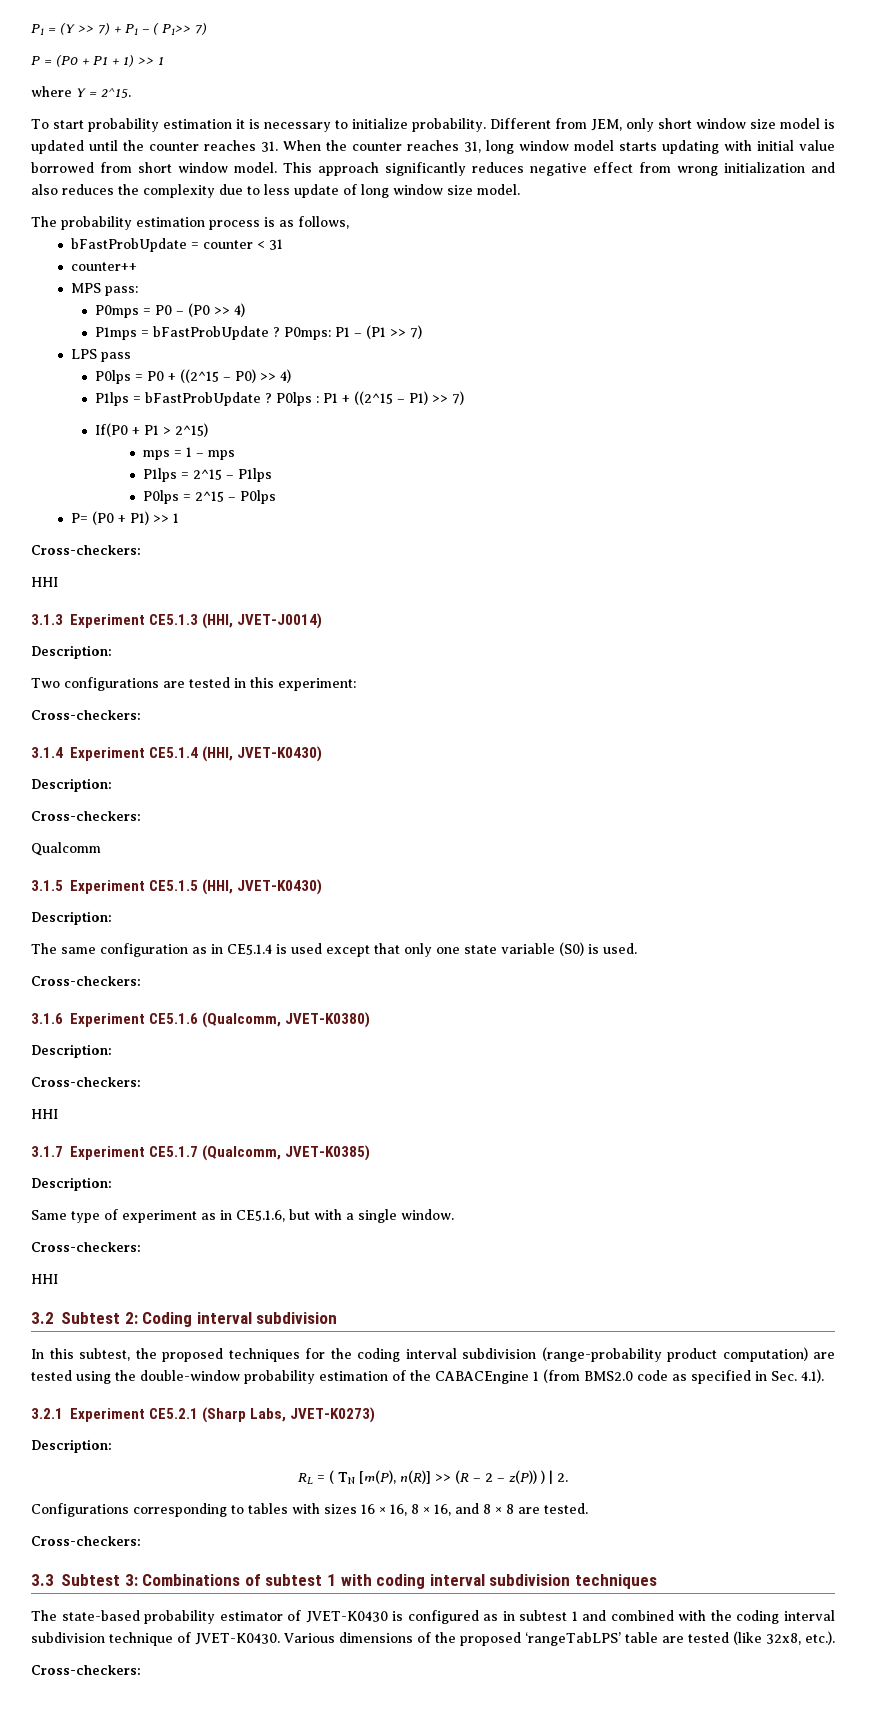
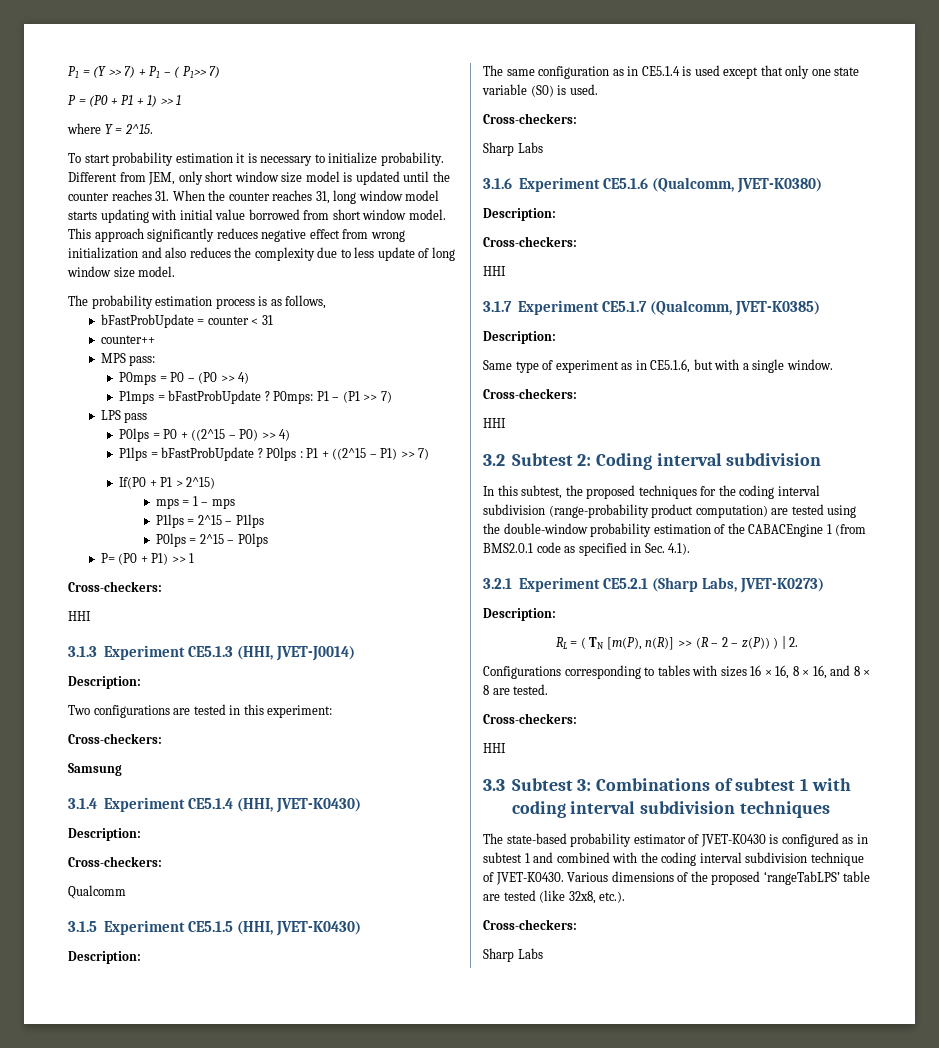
+ Samsung
  The same configuration as in CE5.1.4 is used except that only one state variable (S0) is used.
  Cross-checkers:
+ Sharp Labs
- In this subtest, the proposed techniques for the coding interval subdivision (range-probability product computation) are tested using the double-window probability estimation of the CABACEngine 1 (from BMS2.0 code as specified in Sec. 4.1).
+ In this subtest, the proposed techniques for the coding interval subdivision (range-probability product computation) are tested using the double-window probability estimation of the CABACEngine 1 (from BMS2.0.1 code as specified in Sec. 4.1).
  Configurations corresponding to tables with sizes 16 × 16, 8 × 16, and 8 × 8 are tested.
  Cross-checkers:
+ HHI
  Various dimensions of the proposed ‘rangeTabLPS’ table are tested (like 32x8, etc.).
  Cross-checkers:
+ Sharp Labs

